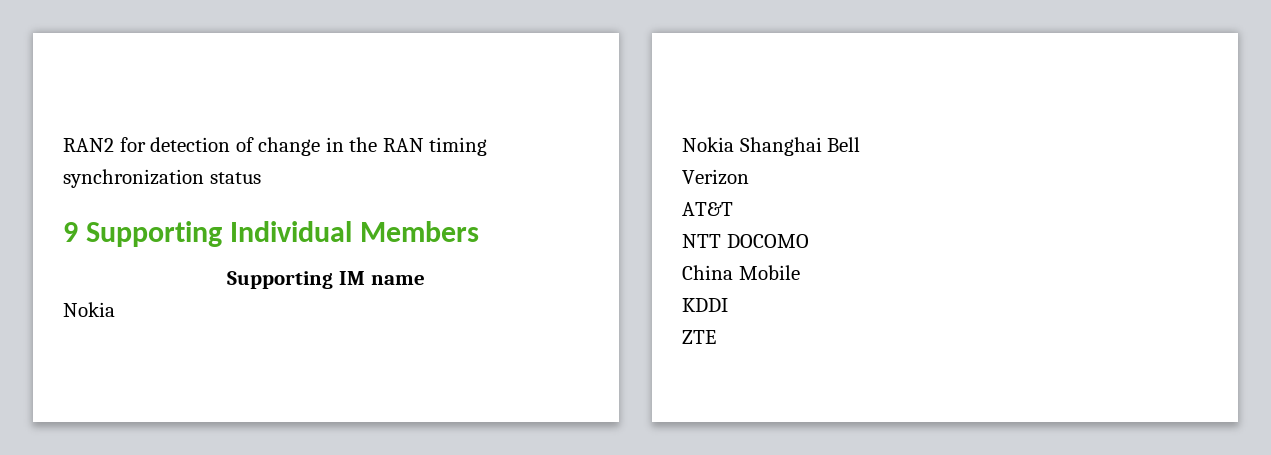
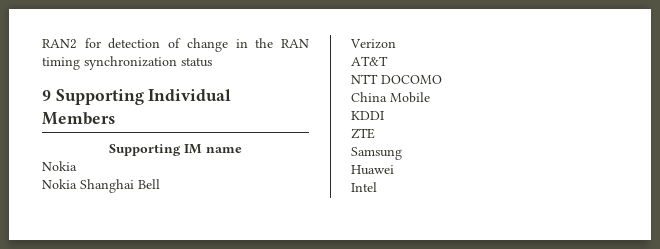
+ Samsung
+ Huawei
+ Intel

